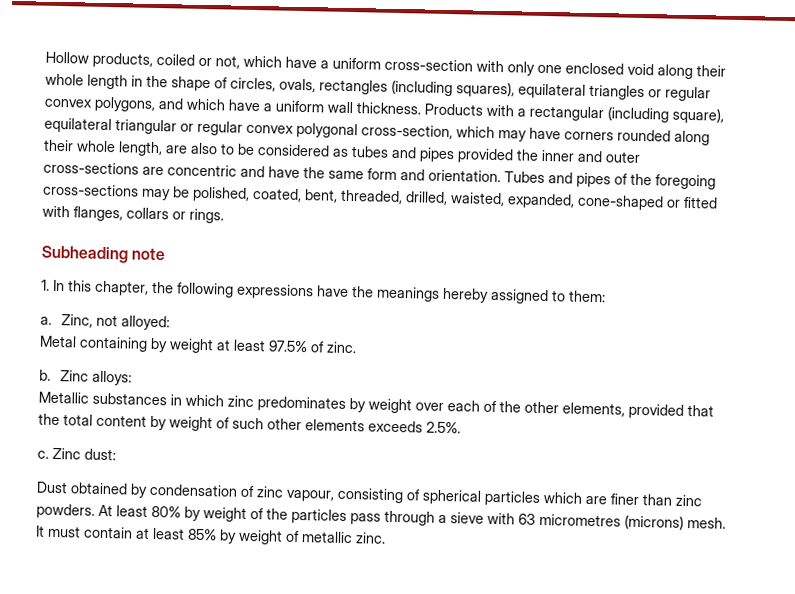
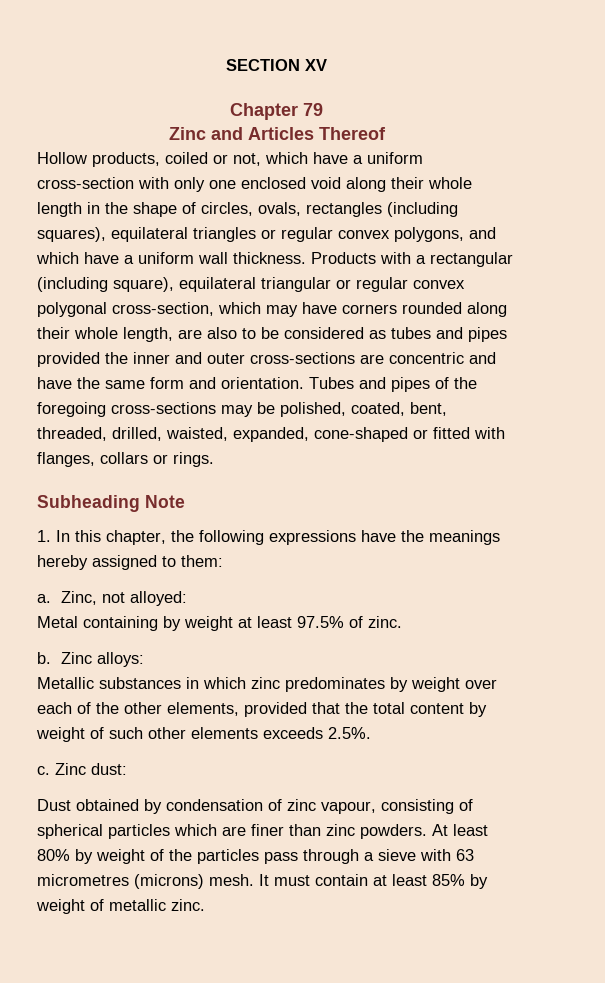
+ SECTION XV
+ Chapter 79
+ Zinc and Articles Thereof
- Subheading note
+ Subheading Note

